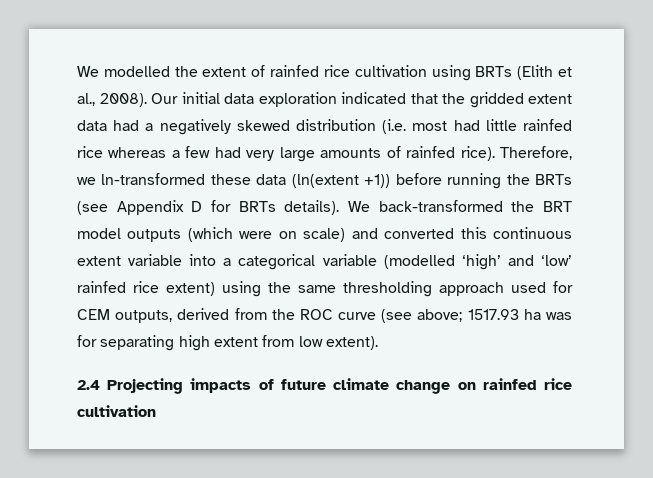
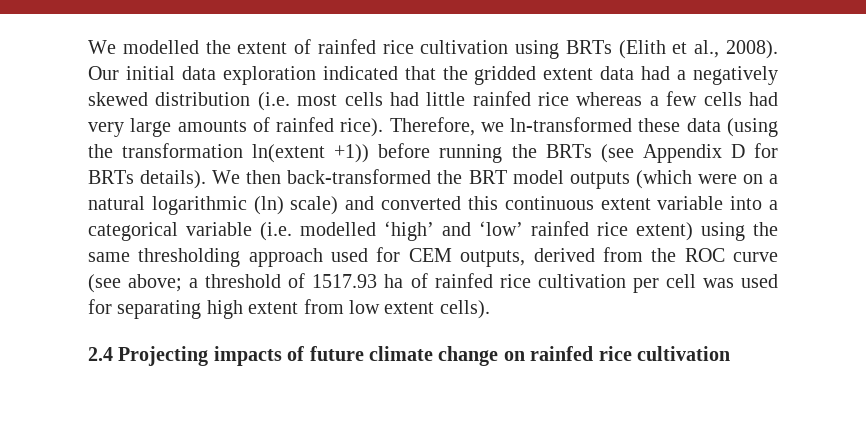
- Our initial data exploration indicated that the gridded extent data had a negatively skewed distribution (i.e. most had little rainfed rice whereas a few had very large amounts of rainfed rice).
+ Our initial data exploration indicated that the gridded extent data had a negatively skewed distribution (i.e. most cells had little rainfed rice whereas a few cells had very large amounts of rainfed rice).
- Therefore, we ln-transformed these data (ln(extent +1)) before running the BRTs (see Appendix D for BRTs details).
+ Therefore, we ln-transformed these data (using the transformation ln(extent +1)) before running the BRTs (see Appendix D for BRTs details).
- We back-transformed the BRT model outputs (which were on scale) and converted this continuous extent variable into a categorical variable (modelled ‘high’ and ‘low’ rainfed rice extent) using the same thresholding approach used for CEM outputs, derived from the ROC curve (see above; 1517.93 ha was for separating high extent from low extent).
+ We then back-transformed the BRT model outputs (which were on a natural logarithmic (ln) scale) and converted this continuous extent variable into a categorical variable (i.e. modelled ‘high’ and ‘low’ rainfed rice extent) using the same thresholding approach used for CEM outputs, derived from the ROC curve (see above; a threshold of 1517.93 ha of rainfed rice cultivation per cell was used for separating high extent from low extent cells).

